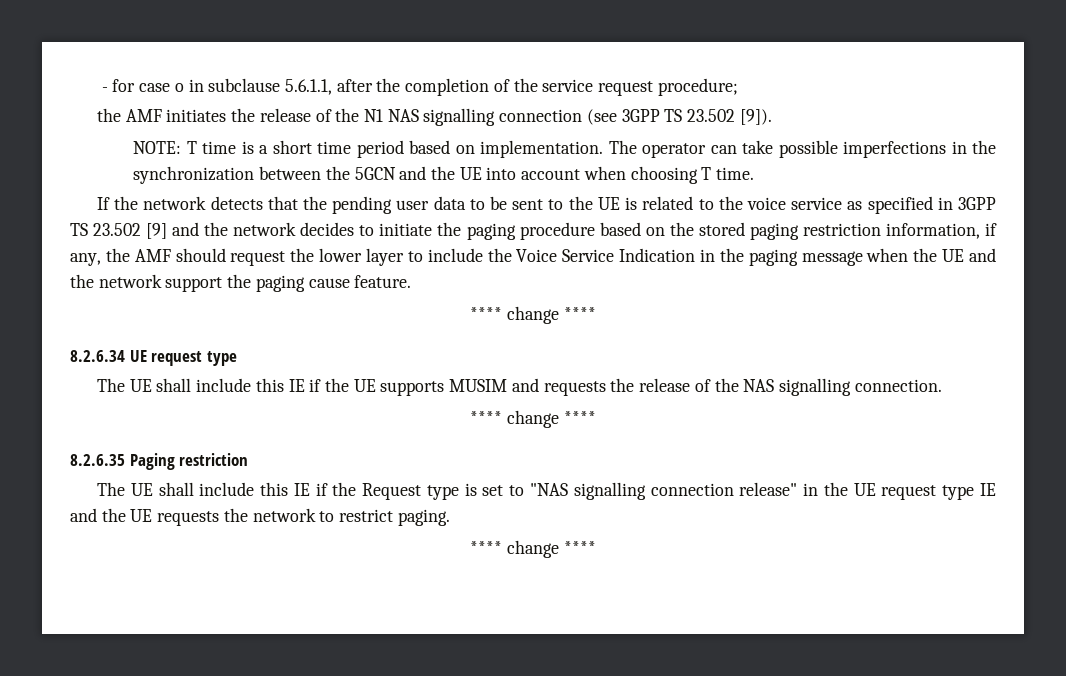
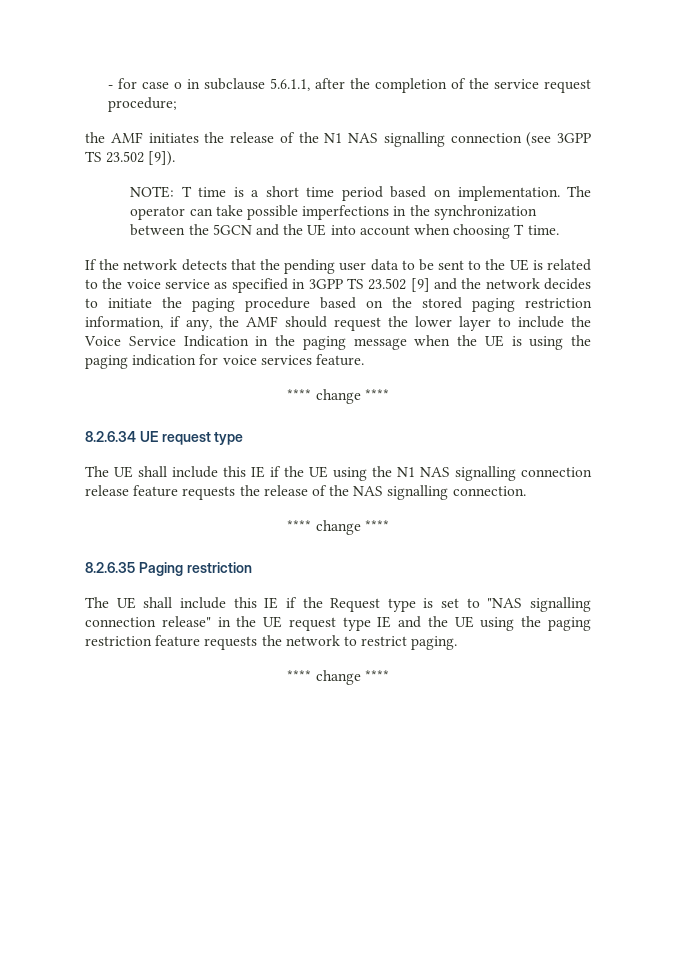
- If the network detects that the pending user data to be sent to the UE is related to the voice service as specified in 3GPP TS 23.502 [9] and the network decides to initiate the paging procedure based on the stored paging restriction information, if any, the AMF should request the lower layer to include the Voice Service Indication in the paging message when the UE and the network support the paging cause feature.
+ If the network detects that the pending user data to be sent to the UE is related to the voice service as specified in 3GPP TS 23.502 [9] and the network decides to initiate the paging procedure based on the stored paging restriction information, if any, the AMF should request the lower layer to include the Voice Service Indication in the paging message when the UE is using the paging indication for voice services feature.
- The UE shall include this IE if the UE supports MUSIM and requests the release of the NAS signalling connection.
+ The UE shall include this IE if the UE using the N1 NAS signalling connection release feature requests the release of the NAS signalling connection.
- The UE shall include this IE if the Request type is set to "NAS signalling connection release" in the UE request type IE and the UE requests the network to restrict paging.
+ The UE shall include this IE if the Request type is set to "NAS signalling connection release" in the UE request type IE and the UE using the paging restriction feature requests the network to restrict paging.

